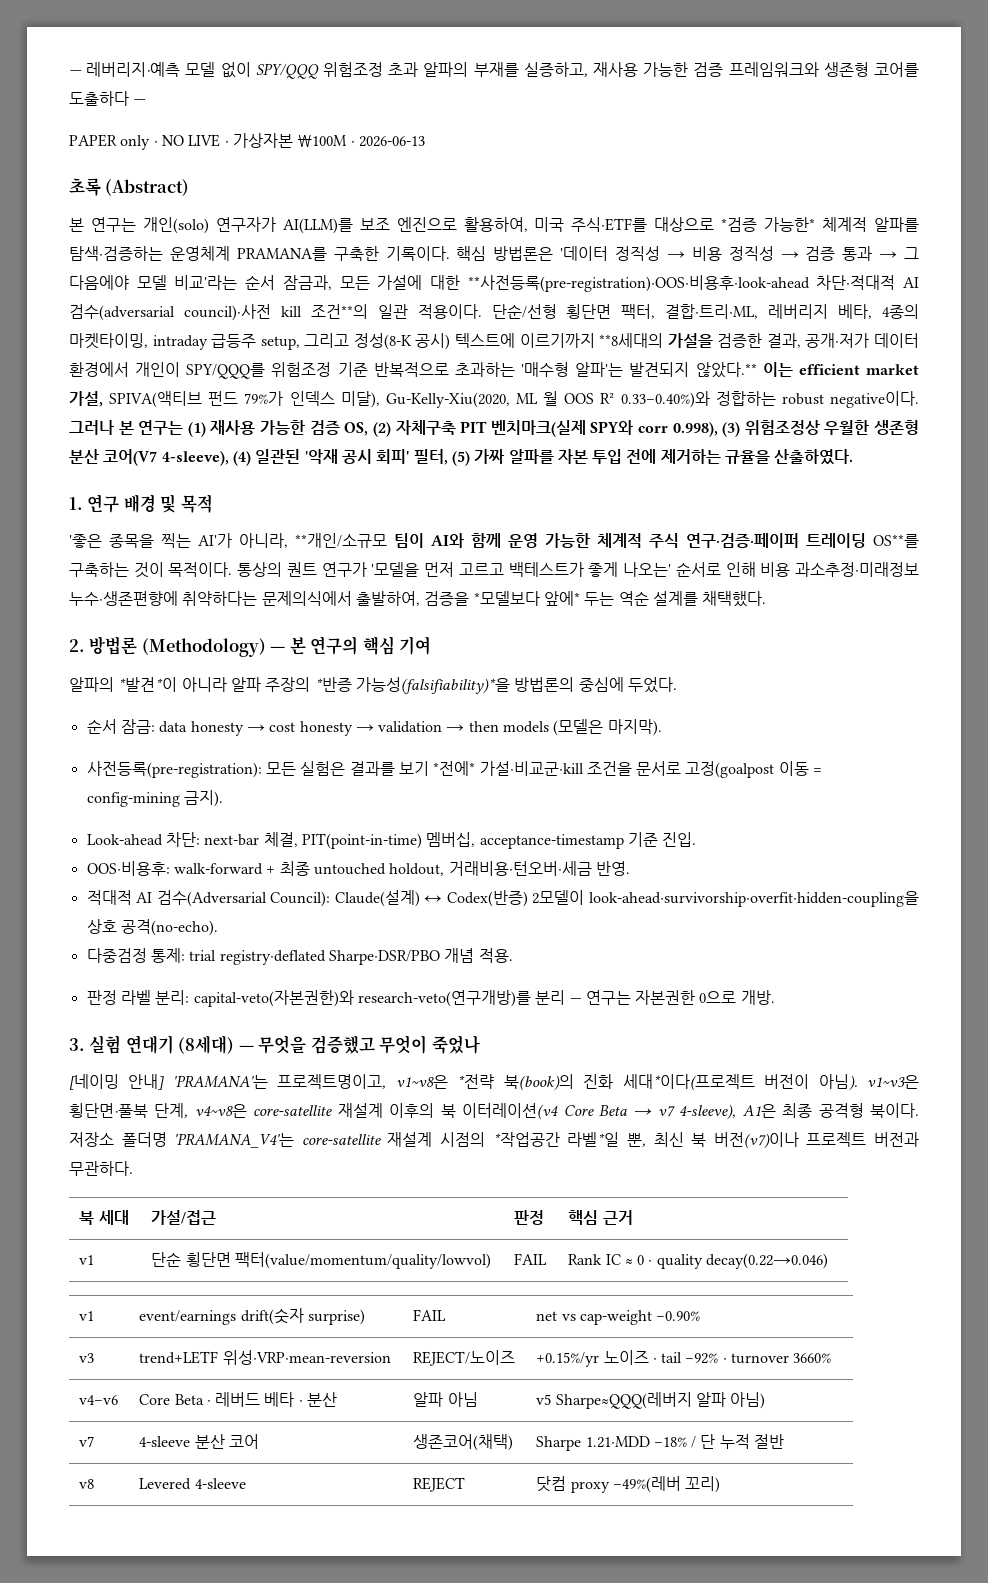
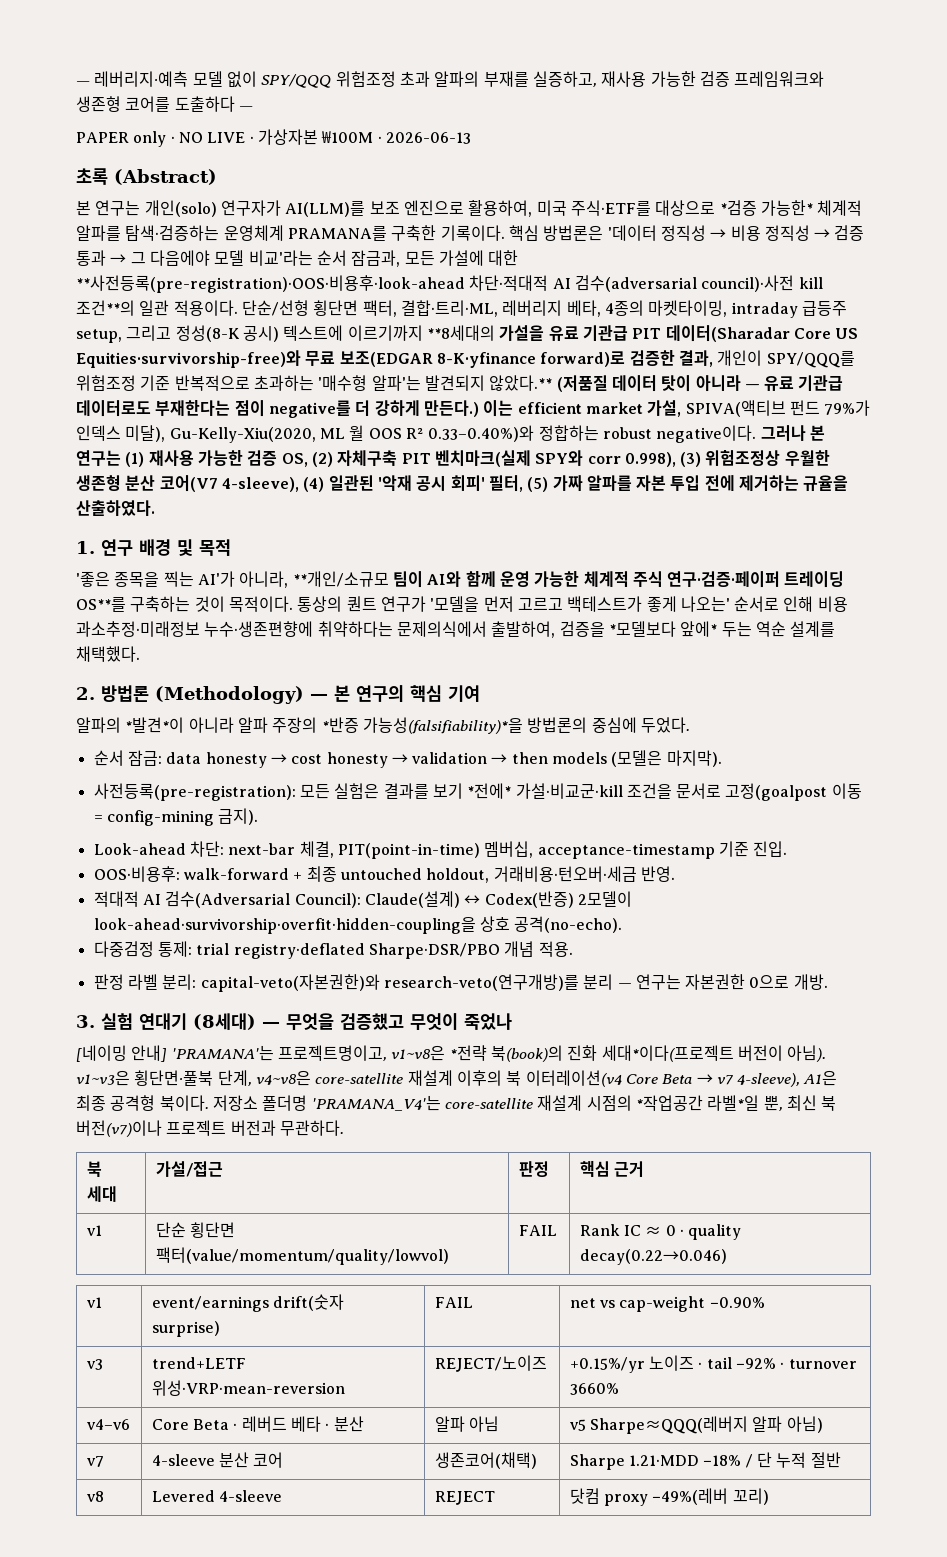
- 단순/선형 횡단면 팩터, 결합·트리·ML, 레버리지 베타, 4종의 마켓타이밍, intraday 급등주 setup, 그리고 정성(8-K 공시) 텍스트에 이르기까지 **8세대의 가설을 검증한 결과, 공개·저가 데이터 환경에서 개인이 SPY/QQQ를 위험조정 기준 반복적으로 초과하는 '매수형 알파'는 발견되지 않았다.** 이는 efficient market 가설, SPIVA(액티브 펀드 79%가 인덱스 미달), Gu-Kelly-Xiu(2020, ML 월 OOS R² 0.33–0.40%)와 정합하는 robust negative이다.
+ 단순/선형 횡단면 팩터, 결합·트리·ML, 레버리지 베타, 4종의 마켓타이밍, intraday 급등주 setup, 그리고 정성(8-K 공시) 텍스트에 이르기까지 **8세대의 가설을 유료 기관급 PIT 데이터(Sharadar Core US Equities·survivorship-free)와 무료 보조(EDGAR 8-K·yfinance forward)로 검증한 결과, 개인이 SPY/QQQ를 위험조정 기준 반복적으로 초과하는 '매수형 알파'는 발견되지 않았다.** (저품질 데이터 탓이 아니라 — 유료 기관급 데이터로도 부재한다는 점이 negative를 더 강하게 만든다.) 이는 efficient market 가설, SPIVA(액티브 펀드 79%가 인덱스 미달), Gu-Kelly-Xiu(2020, ML 월 OOS R² 0.33–0.40%)와 정합하는 robust negative이다.

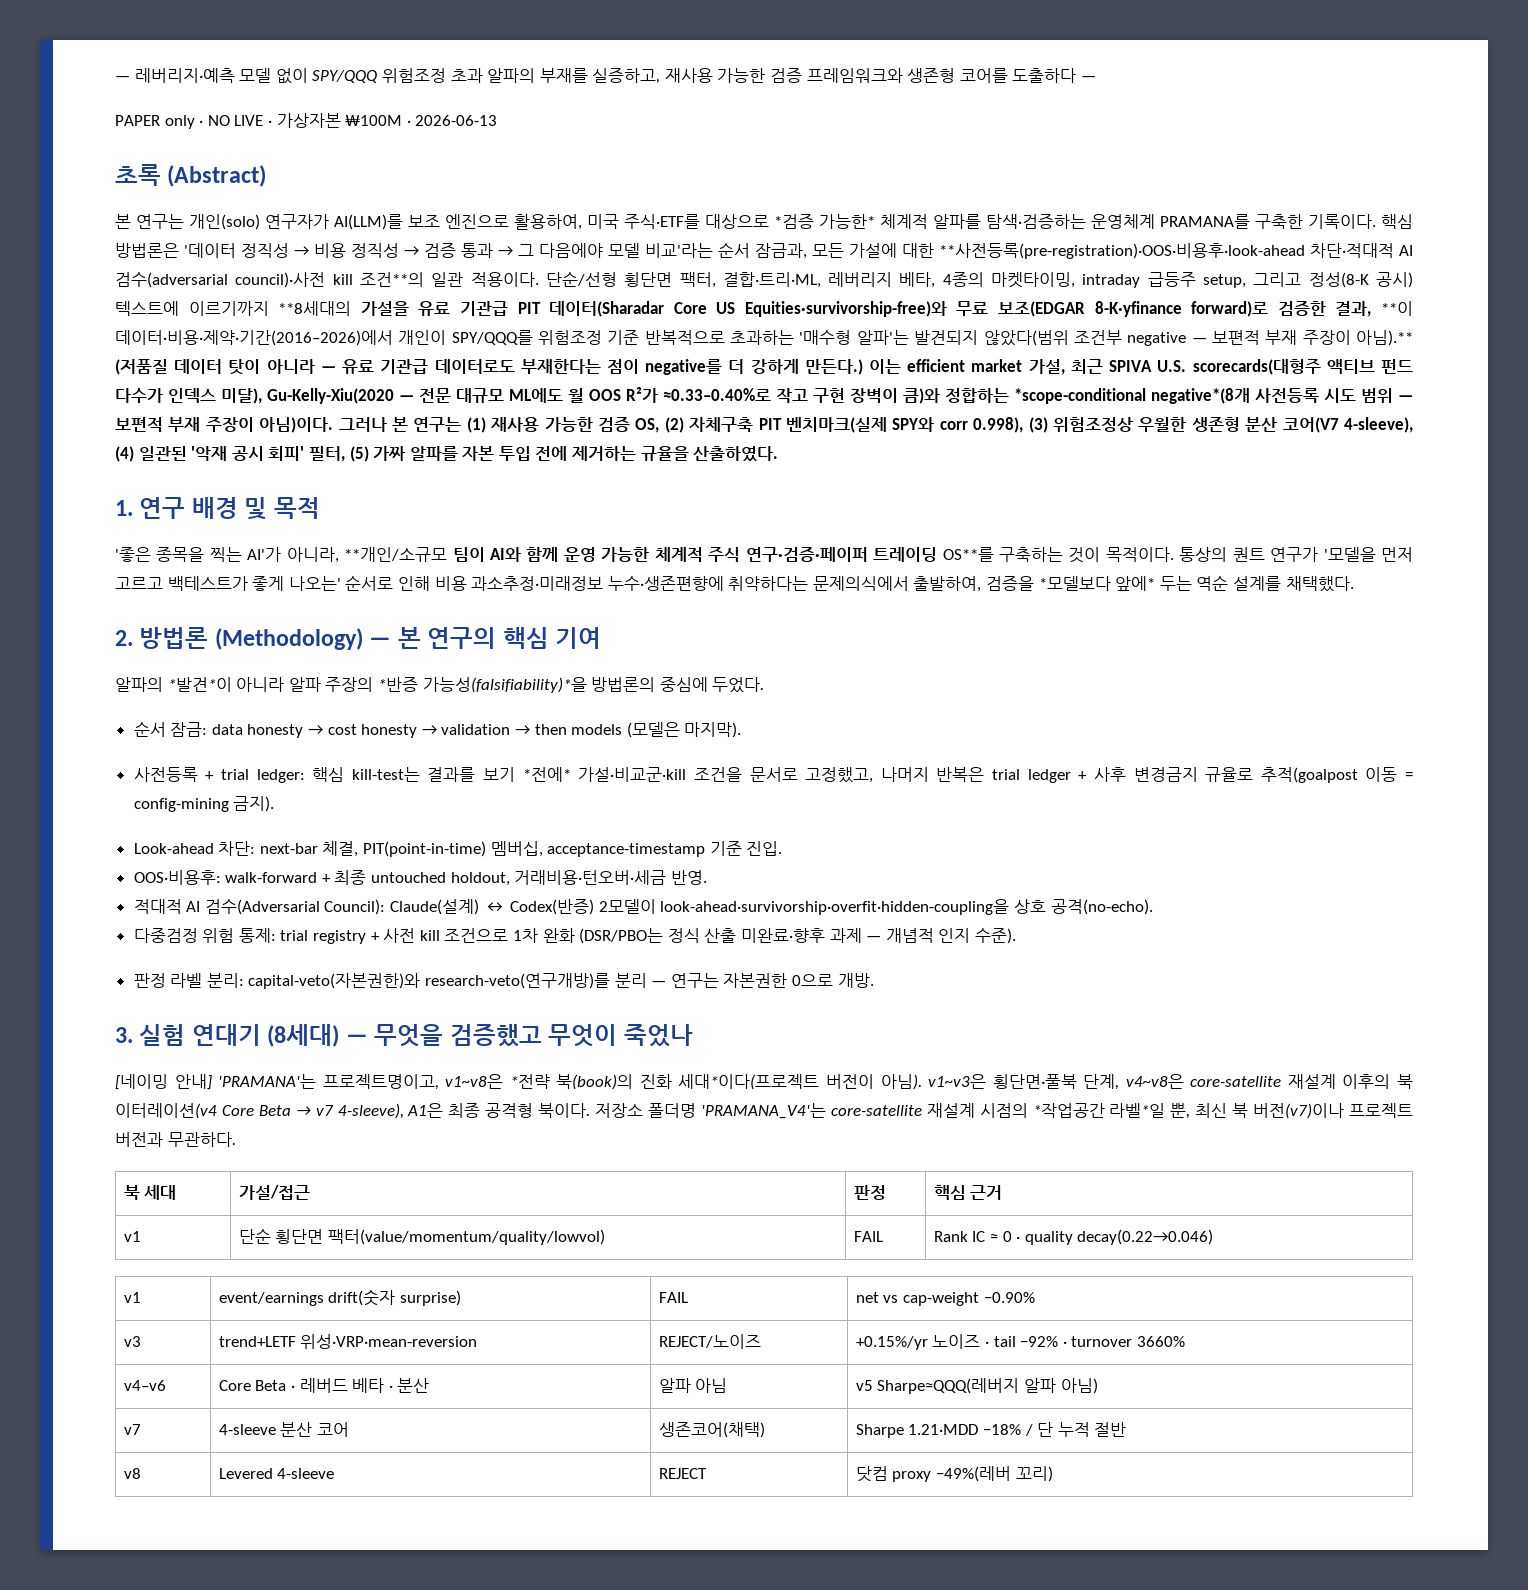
- 단순/선형 횡단면 팩터, 결합·트리·ML, 레버리지 베타, 4종의 마켓타이밍, intraday 급등주 setup, 그리고 정성(8-K 공시) 텍스트에 이르기까지 **8세대의 가설을 유료 기관급 PIT 데이터(Sharadar Core US Equities·survivorship-free)와 무료 보조(EDGAR 8-K·yfinance forward)로 검증한 결과, 개인이 SPY/QQQ를 위험조정 기준 반복적으로 초과하는 '매수형 알파'는 발견되지 않았다.** (저품질 데이터 탓이 아니라 — 유료 기관급 데이터로도 부재한다는 점이 negative를 더 강하게 만든다.)
+ 단순/선형 횡단면 팩터, 결합·트리·ML, 레버리지 베타, 4종의 마켓타이밍, intraday 급등주 setup, 그리고 정성(8-K 공시) 텍스트에 이르기까지 **8세대의 가설을 유료 기관급 PIT 데이터(Sharadar Core US Equities·survivorship-free)와 무료 보조(EDGAR 8-K·yfinance forward)로 검증한 결과, **이 데이터·비용·제약·기간(2016–2026)에서 개인이 SPY/QQQ를 위험조정 기준 반복적으로 초과하는 '매수형 알파'는 발견되지 않았다(범위 조건부 negative — 보편적 부재 주장이 아님).** (저품질 데이터 탓이 아니라 — 유료 기관급 데이터로도 부재한다는 점이 negative를 더 강하게 만든다.)
- 이는 efficient market 가설, SPIVA(액티브 펀드 79%가 인덱스 미달), Gu-Kelly-Xiu(2020, ML 월 OOS R² 0.33–0.40%)와 정합하는 robust negative이다.
+ 이는 efficient market 가설, 최근 SPIVA U.S. scorecards(대형주 액티브 펀드 다수가 인덱스 미달), Gu-Kelly-Xiu(2020 — 전문 대규모 ML에도 월 OOS R²가 ≈0.33–0.40%로 작고 구현 장벽이 큼)와 정합하는 *scope-conditional negative*(8개 사전등록 시도 범위 — 보편적 부재 주장이 아님)이다.
- 사전등록(pre-registration): 모든 실험은 결과를 보기 *전에* 가설·비교군·kill 조건을 문서로 고정(goalpost 이동 = config-mining 금지).
+ 사전등록 + trial ledger: 핵심 kill-test는 결과를 보기 *전에* 가설·비교군·kill 조건을 문서로 고정했고, 나머지 반복은 trial ledger + 사후 변경금지 규율로 추적(goalpost 이동 = config-mining 금지).
- 다중검정 통제: trial registry·deflated Sharpe·DSR/PBO 개념 적용.
+ 다중검정 위험 통제: trial registry + 사전 kill 조건으로 1차 완화 (DSR/PBO는 정식 산출 미완료·향후 과제 — 개념적 인지 수준).

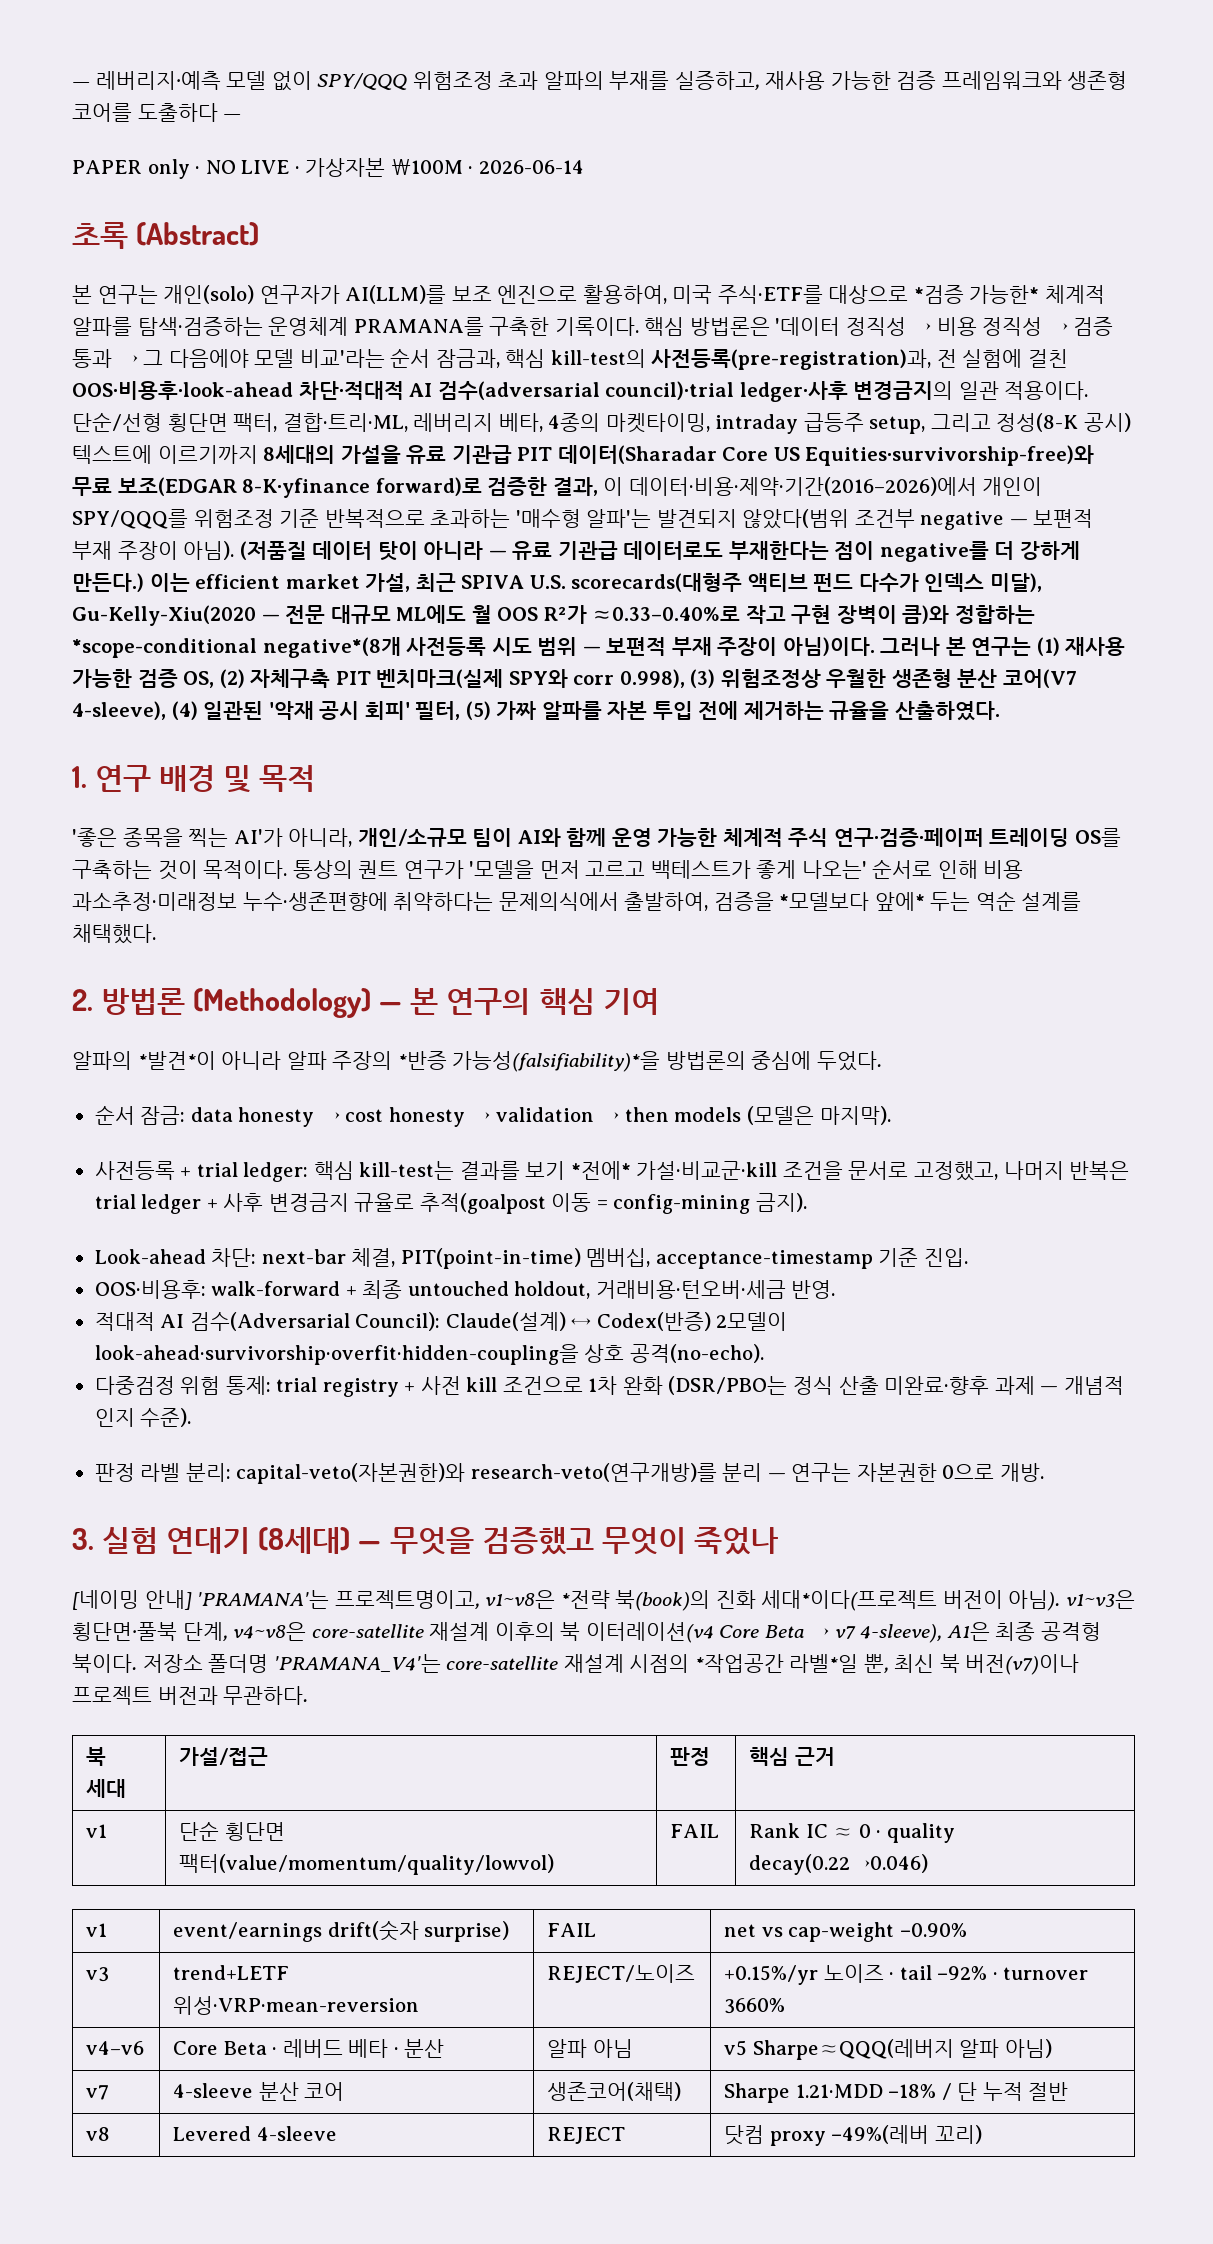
- PAPER only · NO LIVE · 가상자본 ₩100M · 2026-06-13
+ PAPER only · NO LIVE · 가상자본 ₩100M · 2026-06-14
- 핵심 방법론은 '데이터 정직성 → 비용 정직성 → 검증 통과 → 그 다음에야 모델 비교'라는 순서 잠금과, 모든 가설에 대한 **사전등록(pre-registration)·OOS·비용후·look-ahead 차단·적대적 AI 검수(adversarial council)·사전 kill 조건**의 일관 적용이다.
+ 핵심 방법론은 '데이터 정직성 → 비용 정직성 → 검증 통과 → 그 다음에야 모델 비교'라는 순서 잠금과, 핵심 kill-test의 사전등록(pre-registration)과, 전 실험에 걸친 OOS·비용후·look-ahead 차단·적대적 AI 검수(adversarial council)·trial ledger·사후 변경금지의 일관 적용이다.
- 단순/선형 횡단면 팩터, 결합·트리·ML, 레버리지 베타, 4종의 마켓타이밍, intraday 급등주 setup, 그리고 정성(8-K 공시) 텍스트에 이르기까지 **8세대의 가설을 유료 기관급 PIT 데이터(Sharadar Core US Equities·survivorship-free)와 무료 보조(EDGAR 8-K·yfinance forward)로 검증한 결과, **이 데이터·비용·제약·기간(2016–2026)에서 개인이 SPY/QQQ를 위험조정 기준 반복적으로 초과하는 '매수형 알파'는 발견되지 않았다(범위 조건부 negative — 보편적 부재 주장이 아님).** (저품질 데이터 탓이 아니라 — 유료 기관급 데이터로도 부재한다는 점이 negative를 더 강하게 만든다.)
+ 단순/선형 횡단면 팩터, 결합·트리·ML, 레버리지 베타, 4종의 마켓타이밍, intraday 급등주 setup, 그리고 정성(8-K 공시) 텍스트에 이르기까지 8세대의 가설을 유료 기관급 PIT 데이터(Sharadar Core US Equities·survivorship-free)와 무료 보조(EDGAR 8-K·yfinance forward)로 검증한 결과, 이 데이터·비용·제약·기간(2016–2026)에서 개인이 SPY/QQQ를 위험조정 기준 반복적으로 초과하는 '매수형 알파'는 발견되지 않았다(범위 조건부 negative — 보편적 부재 주장이 아님). (저품질 데이터 탓이 아니라 — 유료 기관급 데이터로도 부재한다는 점이 negative를 더 강하게 만든다.)
- '좋은 종목을 찍는 AI'가 아니라, **개인/소규모 팀이 AI와 함께 운영 가능한 체계적 주식 연구·검증·페이퍼 트레이딩 OS**를 구축하는 것이 목적이다.
+ '좋은 종목을 찍는 AI'가 아니라, 개인/소규모 팀이 AI와 함께 운영 가능한 체계적 주식 연구·검증·페이퍼 트레이딩 OS를 구축하는 것이 목적이다.

